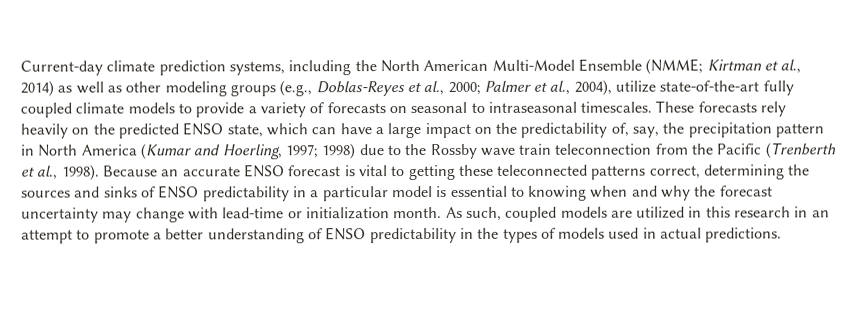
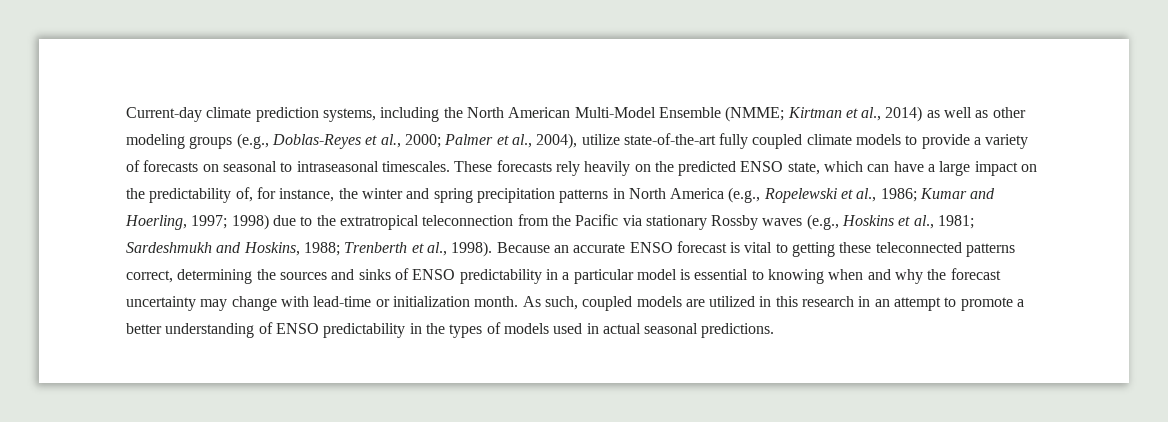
- These forecasts rely heavily on the predicted ENSO state, which can have a large impact on the predictability of, say, the precipitation pattern in North America (Kumar and Hoerling, 1997; 1998) due to the Rossby wave train teleconnection from the Pacific (Trenberth et al., 1998).
+ These forecasts rely heavily on the predicted ENSO state, which can have a large impact on the predictability of, for instance, the winter and spring precipitation patterns in North America (e.g., Ropelewski et al., 1986; Kumar and Hoerling, 1997; 1998) due to the extratropical teleconnection from the Pacific via stationary Rossby waves (e.g., Hoskins et al., 1981; Sardeshmukh and Hoskins, 1988; Trenberth et al., 1998).
- As such, coupled models are utilized in this research in an attempt to promote a better understanding of ENSO predictability in the types of models used in actual predictions.
+ As such, coupled models are utilized in this research in an attempt to promote a better understanding of ENSO predictability in the types of models used in actual seasonal predictions.

